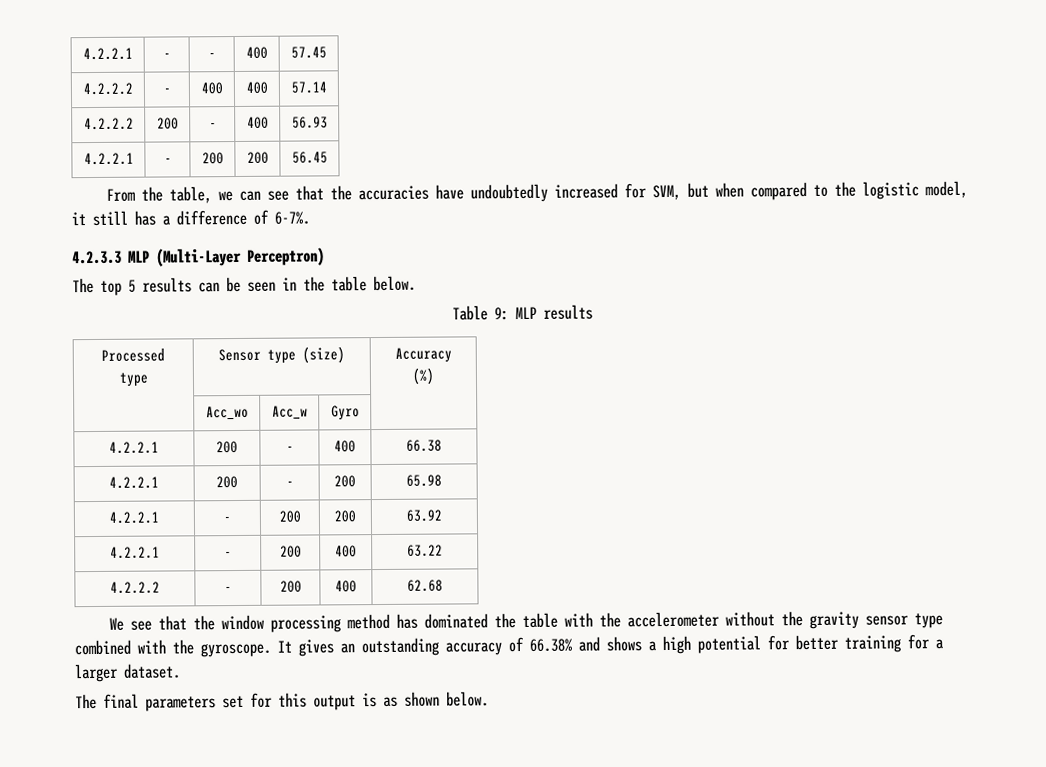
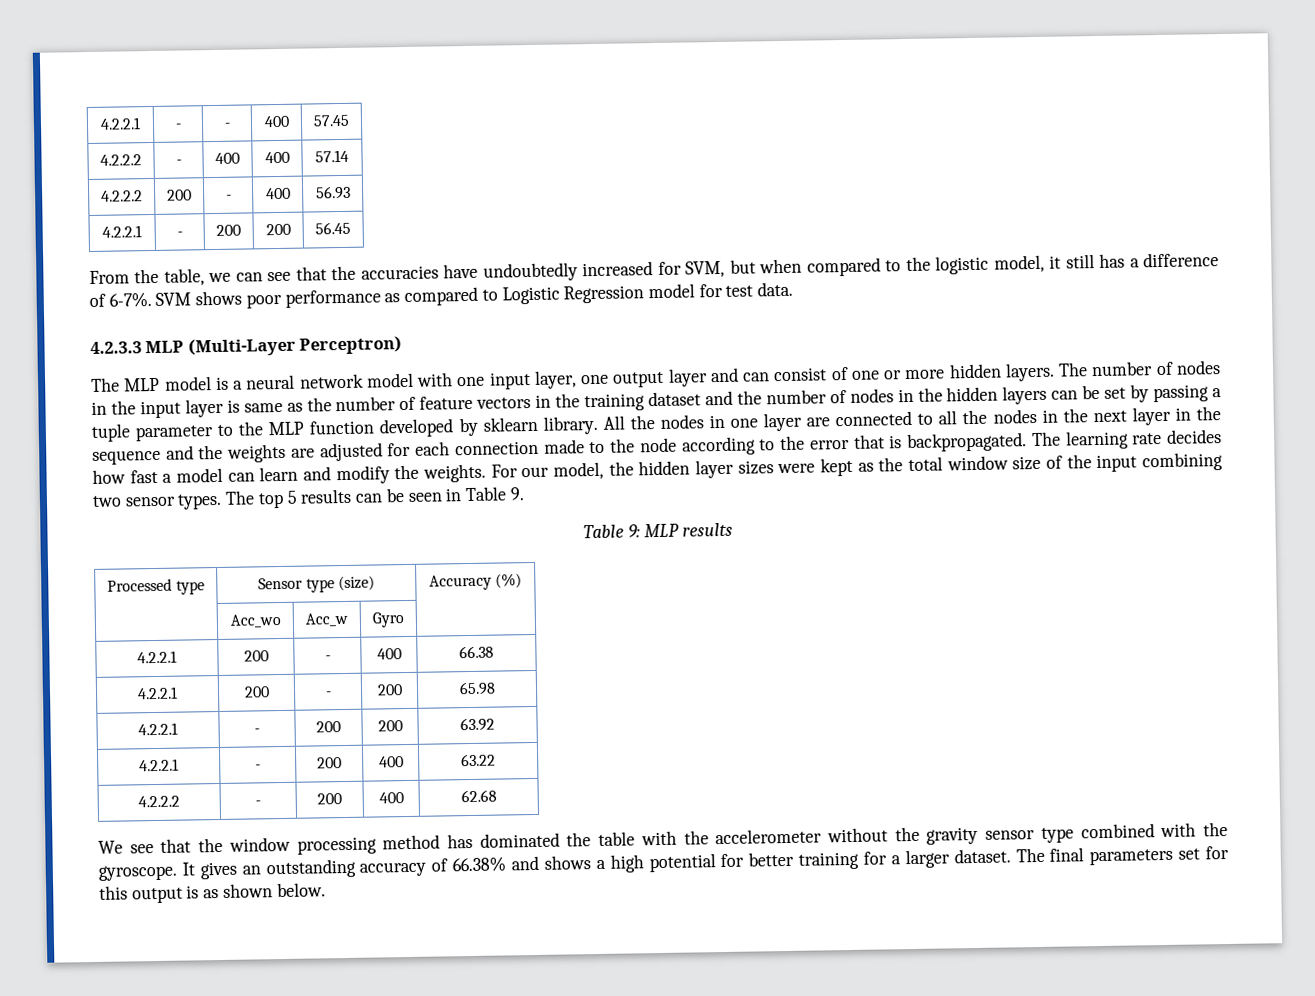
+ SVM shows poor performance as compared to Logistic Regression model for test data.
- The top 5 results can be seen in the table below.
+ The MLP model is a neural network model with one input layer, one output layer and can consist of one or more hidden layers. The number of nodes in the input layer is same as the number of feature vectors in the training dataset and the number of nodes in the hidden layers can be set by passing a tuple parameter to the MLP function developed by sklearn library. All the nodes in one layer are connected to all the nodes in the next layer in the sequence and the weights are adjusted for each connection made to the node according to the error that is backpropagated. The learning rate decides how fast a model can learn and modify the weights. For our model, the hidden layer sizes were kept as the total window size of the input combining two sensor types. The top 5 results can be seen in Table 9.
- It gives an outstanding accuracy of 66.38% and shows a high potential for better training for a larger dataset.
- The final parameters set for this output is as shown below.
+ It gives an outstanding accuracy of 66.38% and shows a high potential for better training for a larger dataset. The final parameters set for this output is as shown below.

